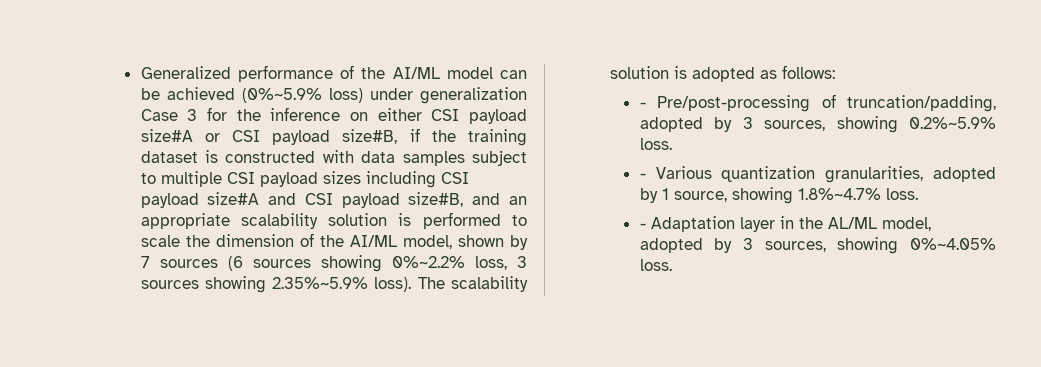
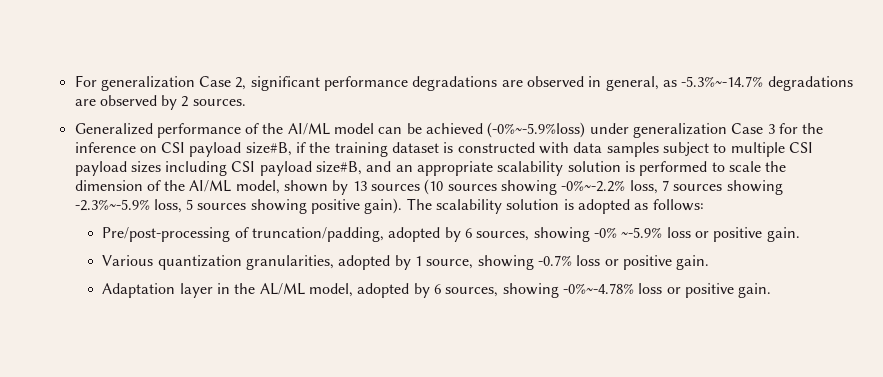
+ For generalization Case 2, significant performance degradations are observed in general, as -5.3%~-14.7% degradations are observed by 2 sources.
- Generalized performance of the AI/ML model can be achieved (0%~5.9% loss) under generalization Case 3 for the inference on either CSI payload size#A or CSI payload size#B, if the training dataset is constructed with data samples subject to multiple CSI payload sizes including CSI payload size#A and CSI payload size#B, and an appropriate scalability solution is performed to scale the dimension of the AI/ML model, shown by 7 sources (6 sources showing 0%~2.2% loss, 3 sources showing 2.35%~5.9% loss).
+ Generalized performance of the AI/ML model can be achieved (-0%~-5.9%loss) under generalization Case 3 for the inference on CSI payload size#B, if the training dataset is constructed with data samples subject to multiple CSI payload sizes including CSI payload size#B, and an appropriate scalability solution is performed to scale the dimension of the AI/ML model, shown by 13 sources (10 sources showing -0%~-2.2% loss, 7 sources showing -2.3%~-5.9% loss, 5 sources showing positive gain).
- - Pre/post-processing of truncation/padding, adopted by 3 sources, showing 0.2%~5.9% loss.
- - Various quantization granularities, adopted by 1 source, showing 1.8%~4.7% loss.
- - Adaptation layer in the AL/ML model, adopted by 3 sources, showing 0%~4.05% loss.
+ Pre/post-processing of truncation/padding, adopted by 6 sources, showing -0% ~-5.9% loss or positive gain.
+ Various quantization granularities, adopted by 1 source, showing -0.7% loss or positive gain.
+ Adaptation layer in the AL/ML model, adopted by 6 sources, showing -0%~-4.78% loss or positive gain.

